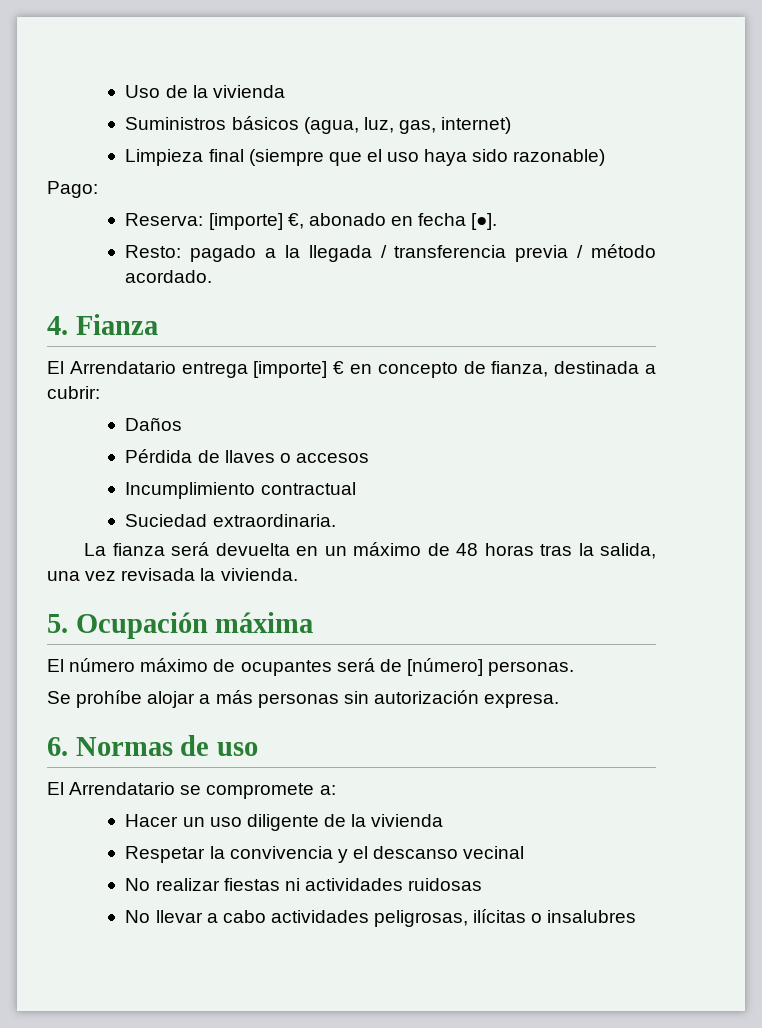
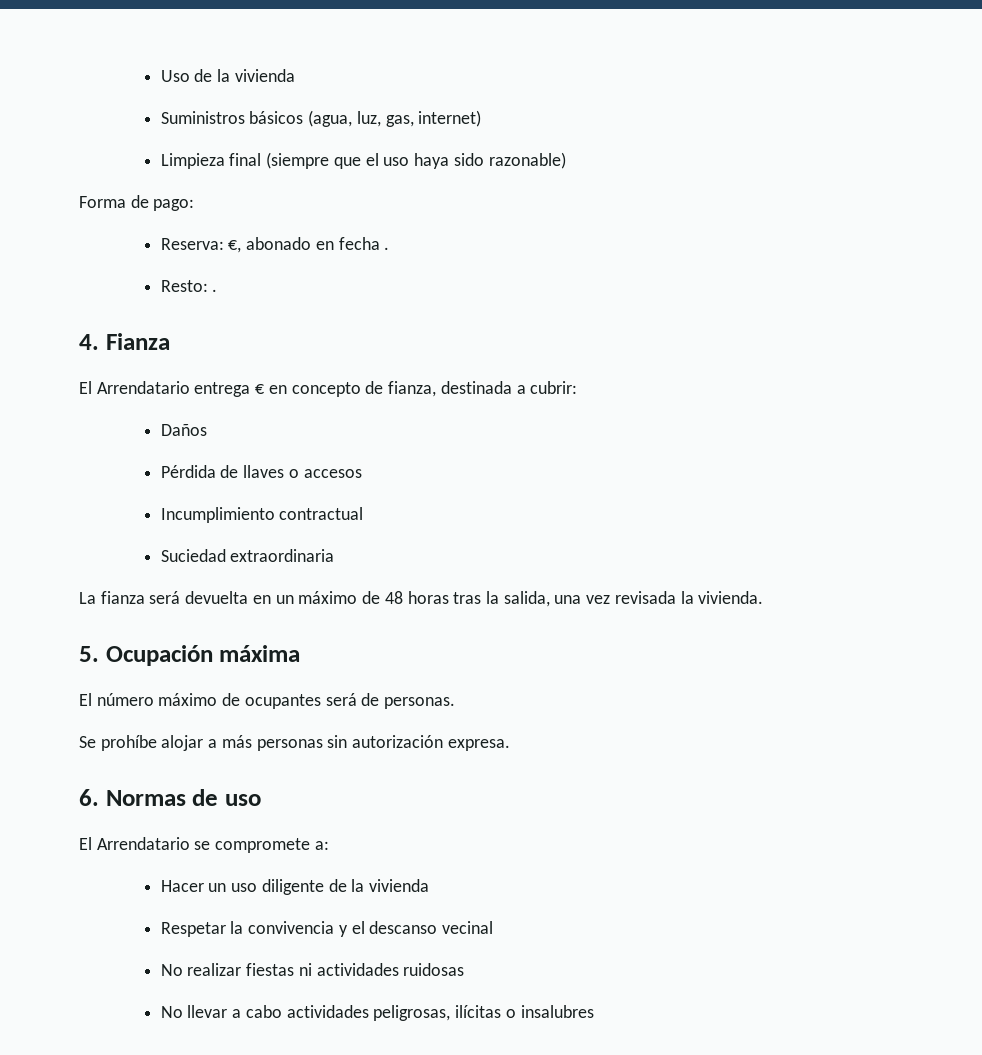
- Pago:
+ Forma de pago:
- Reserva: [importe] €, abonado en fecha [●].
+ Reserva: €, abonado en fecha .
- Resto: pagado a la llegada / transferencia previa / método acordado.
+ Resto: .
- El Arrendatario entrega [importe] € en concepto de fianza, destinada a cubrir:
+ El Arrendatario entrega € en concepto de fianza, destinada a cubrir:
- Suciedad extraordinaria.
+ Suciedad extraordinaria
- El número máximo de ocupantes será de [número] personas.
+ El número máximo de ocupantes será de personas.

